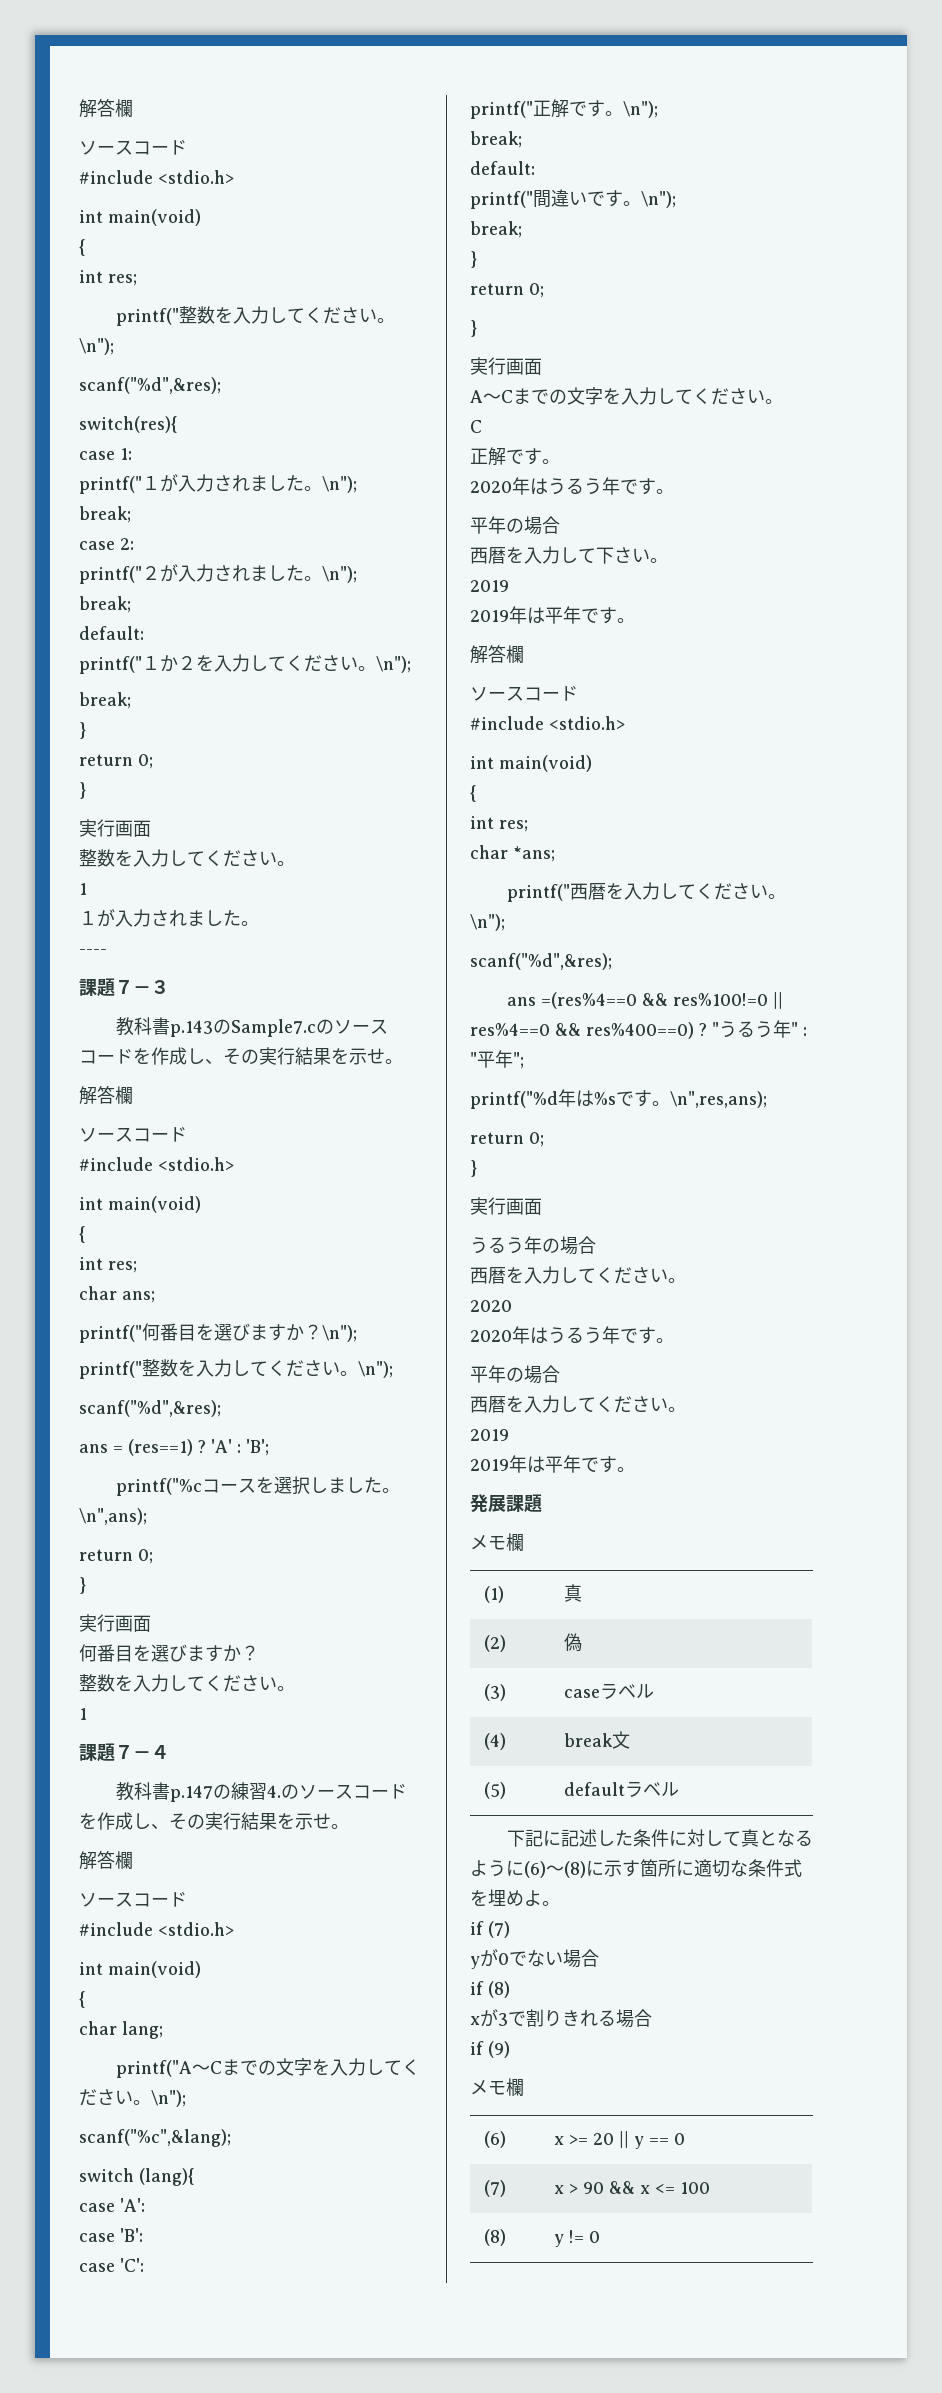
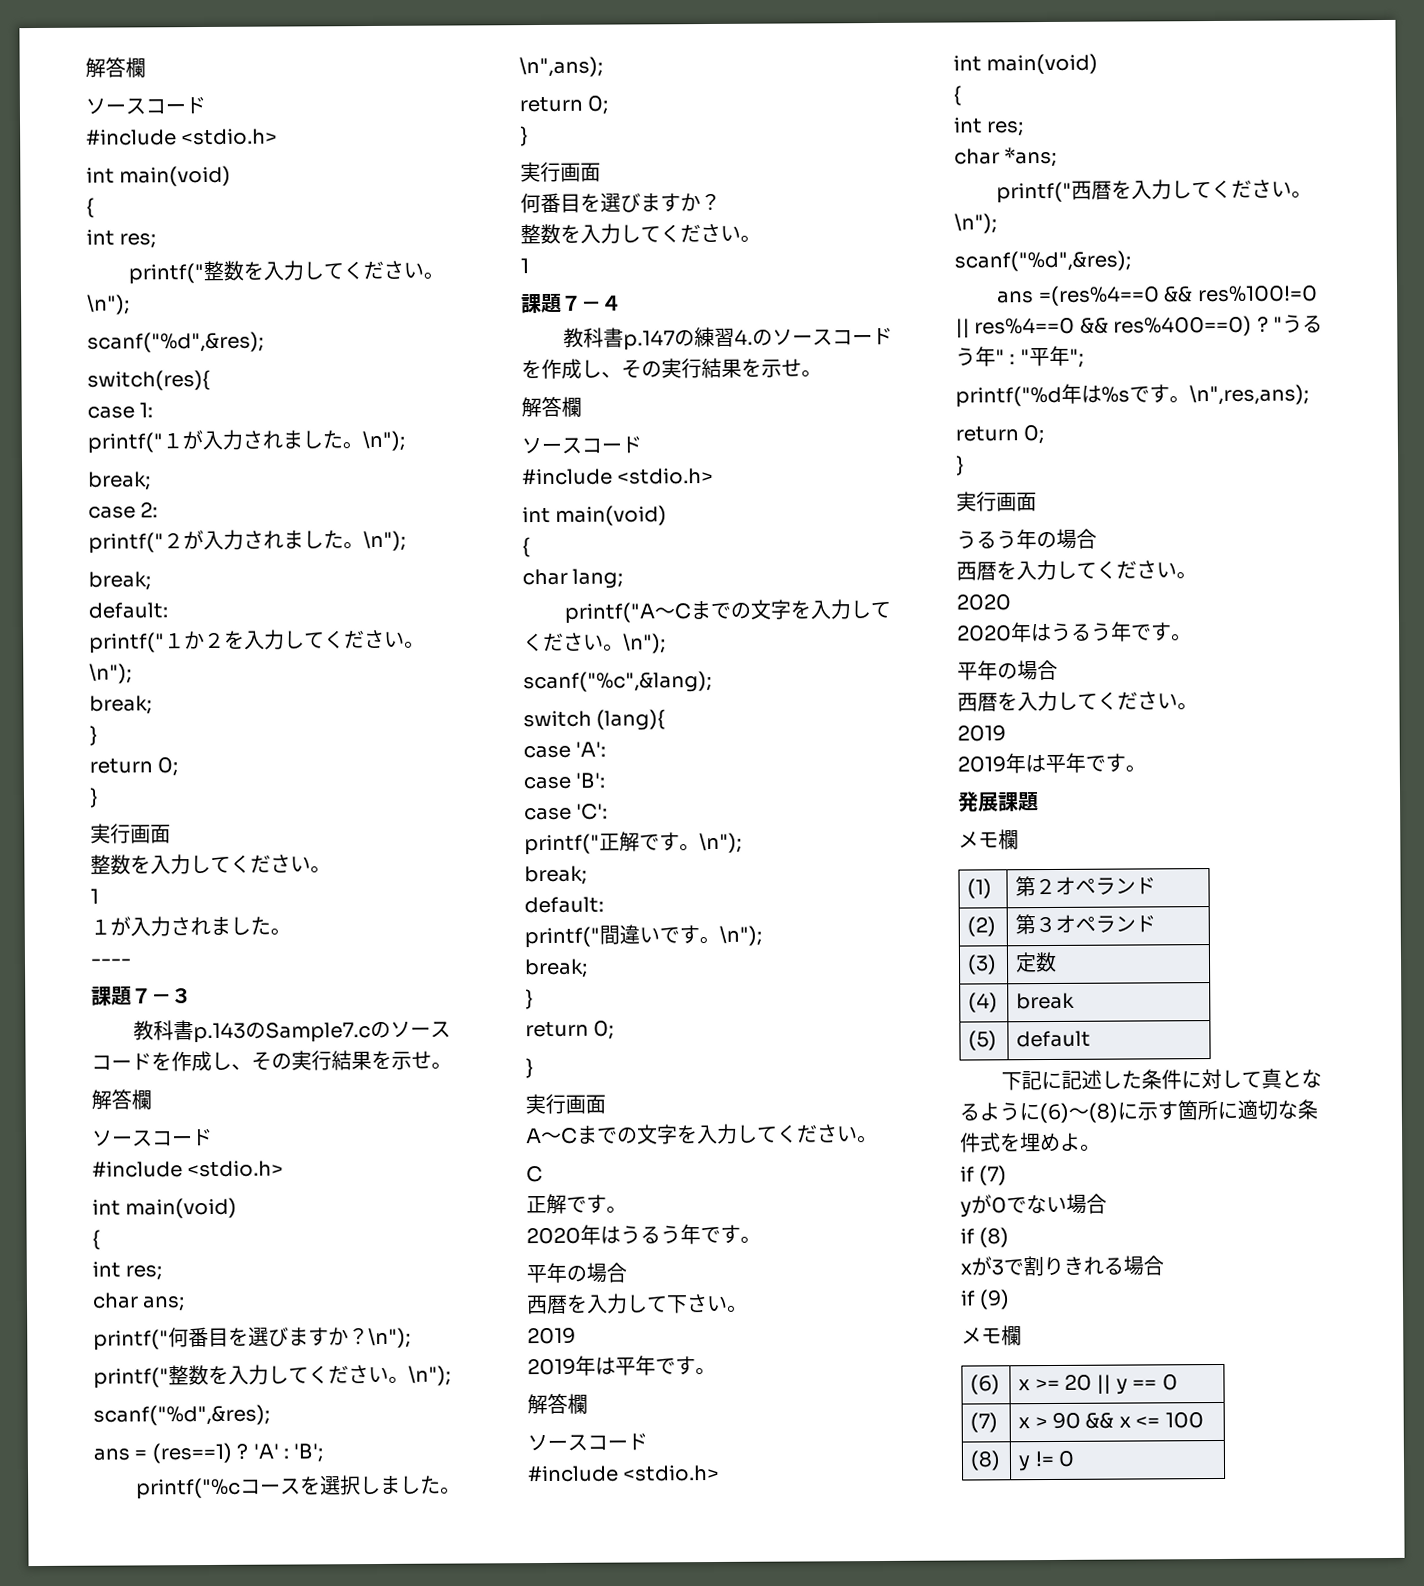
- (1) | 真
- (2) | 偽
+ (1) | 第２オペランド
+ (2) | 第３オペランド
- (3) | caseラベル
+ (3) | 定数
- (4) | break文
+ (4) | break
- (5) | defaultラベル
+ (5) | default

